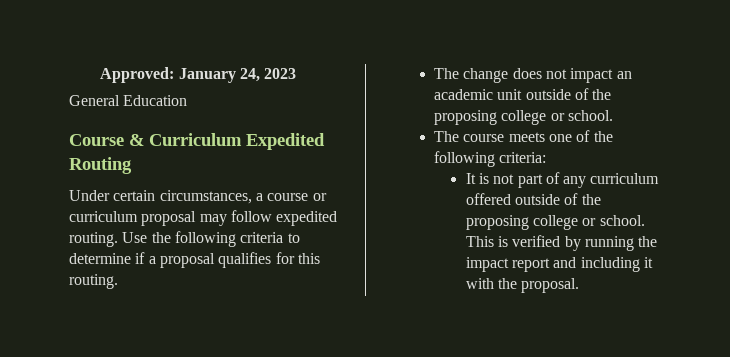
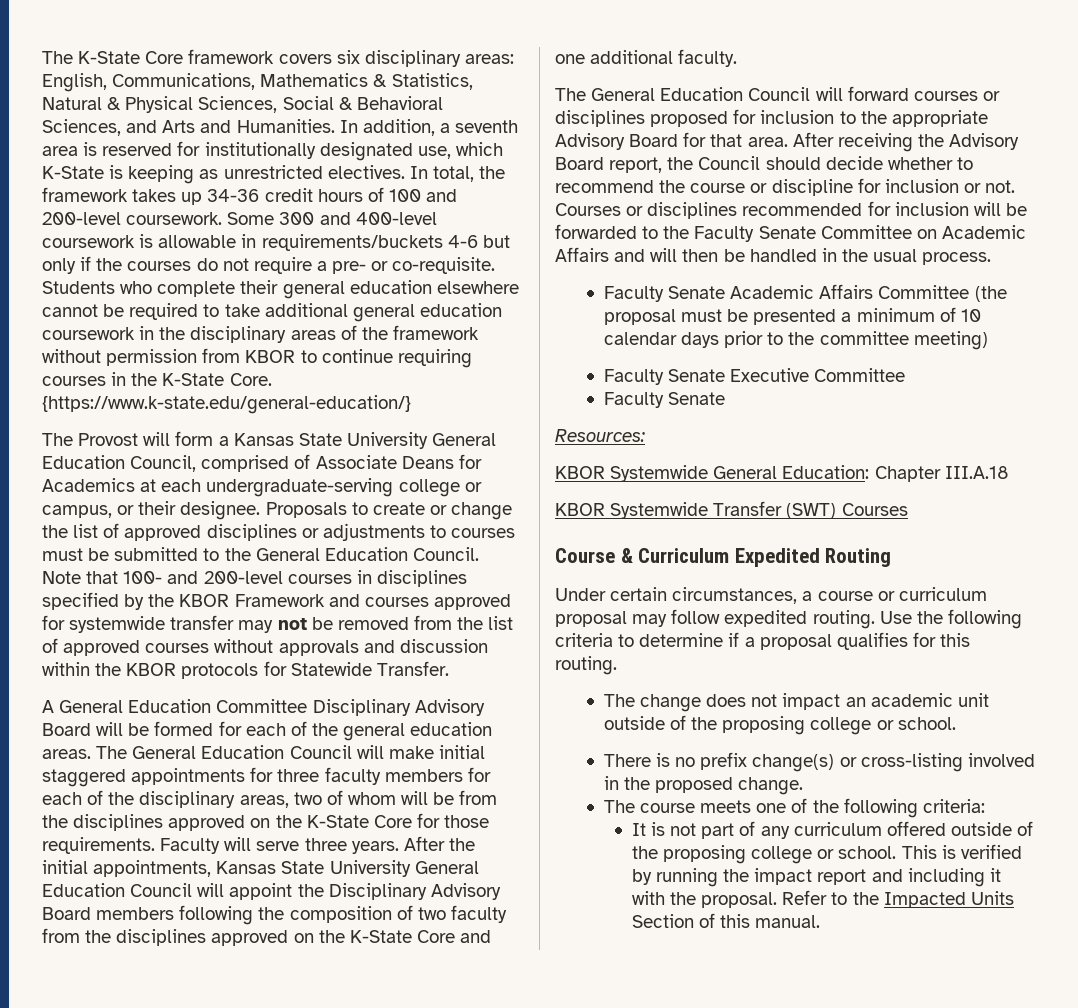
- Approved: January 24, 2023
- General Education
+ The K-State Core framework covers six disciplinary areas: English, Communications, Mathematics & Statistics, Natural & Physical Sciences, Social & Behavioral Sciences, and Arts and Humanities. In addition, a seventh area is reserved for institutionally designated use, which K-State is keeping as unrestricted electives. In total, the framework takes up 34-36 credit hours of 100 and 200-level coursework. Some 300 and 400-level coursework is allowable in requirements/buckets 4-6 but only if the courses do not require a pre- or co-requisite. Students who complete their general education elsewhere cannot be required to take additional general education coursework in the disciplinary areas of the framework without permission from KBOR to continue requiring courses in the K-State Core. {https://www.k-state.edu/general-education/}
+ The Provost will form a Kansas State University General Education Council, comprised of Associate Deans for Academics at each undergraduate-serving college or campus, or their designee. Proposals to create or change the list of approved disciplines or adjustments to courses must be submitted to the General Education Council. Note that 100- and 200-level courses in disciplines specified by the KBOR Framework and courses approved for systemwide transfer may not be removed from the list of approved courses without approvals and discussion within the KBOR protocols for Statewide Transfer.
+ A General Education Committee Disciplinary Advisory Board will be formed for each of the general education areas. The General Education Council will make initial staggered appointments for three faculty members for each of the disciplinary areas, two of whom will be from the disciplines approved on the K-State Core for those requirements. Faculty will serve three years. After the initial appointments, Kansas State University General Education Council will appoint the Disciplinary Advisory Board members following the composition of two faculty from the disciplines approved on the K-State Core and one additional faculty.
+ The General Education Council will forward courses or disciplines proposed for inclusion to the appropriate Advisory Board for that area. After receiving the Advisory Board report, the Council should decide whether to recommend the course or discipline for inclusion or not. Courses or disciplines recommended for inclusion will be forwarded to the Faculty Senate Committee on Academic Affairs and will then be handled in the usual process.
+ Faculty Senate Academic Affairs Committee (the proposal must be presented a minimum of 10 calendar days prior to the committee meeting)
+ Faculty Senate Executive Committee
+ Faculty Senate
+ Resources:
+ KBOR Systemwide General Education: Chapter III.A.18
+ KBOR Systemwide Transfer (SWT) Courses
+ There is no prefix change(s) or cross-listing involved in the proposed change.
+ Refer to the Impacted Units Section of this manual.

